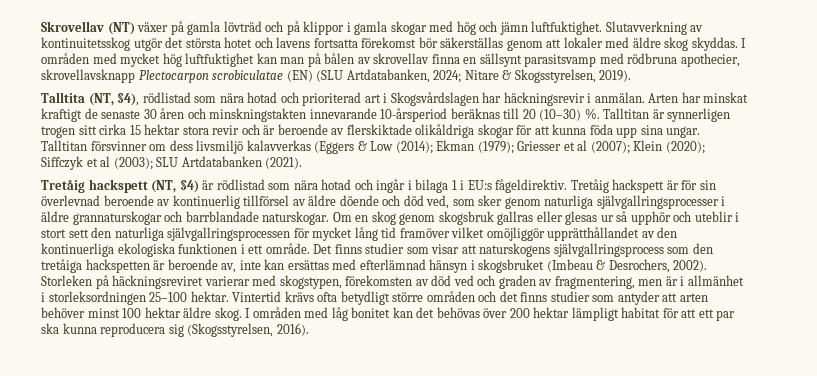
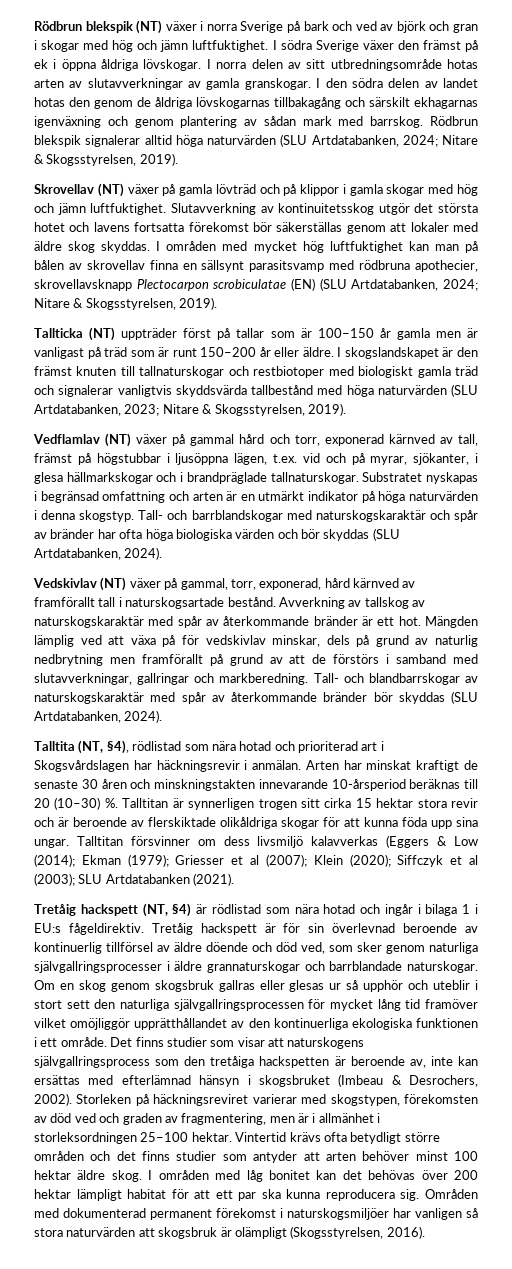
+ Rödbrun blekspik (NT) växer i norra Sverige på bark och ved av björk och gran i skogar med hög och jämn luftfuktighet. I södra Sverige växer den främst på ek i öppna åldriga lövskogar. I norra delen av sitt utbredningsområde hotas arten av slutavverkningar av gamla granskogar. I den södra delen av landet hotas den genom de åldriga lövskogarnas tillbakagång och särskilt ekhagarnas igenväxning och genom plantering av sådan mark med barrskog. Rödbrun blekspik signalerar alltid höga naturvärden (SLU Artdatabanken, 2024; Nitare & Skogsstyrelsen, 2019).
+ Tallticka (NT) uppträder först på tallar som är 100–150 år gamla men är vanligast på träd som är runt 150–200 år eller äldre. I skogslandskapet är den främst knuten till tallnaturskogar och restbiotoper med biologiskt gamla träd och signalerar vanligtvis skyddsvärda tallbestånd med höga naturvärden (SLU Artdatabanken, 2023; Nitare & Skogsstyrelsen, 2019).
+ Vedflamlav (NT) växer på gammal hård och torr, exponerad kärnved av tall, främst på högstubbar i ljusöppna lägen, t.ex. vid och på myrar, sjökanter, i glesa hällmarkskogar och i brandpräglade tallnaturskogar. Substratet nyskapas i begränsad omfattning och arten är en utmärkt indikator på höga naturvärden i denna skogstyp. Tall- och barrblandskogar med naturskogskaraktär och spår av bränder har ofta höga biologiska värden och bör skyddas (SLU Artdatabanken, 2024).
+ Vedskivlav (NT) växer på gammal, torr, exponerad, hård kärnved av framförallt tall i naturskogsartade bestånd. Avverkning av tallskog av naturskogskaraktär med spår av återkommande bränder är ett hot. Mängden lämplig ved att växa på för vedskivlav minskar, dels på grund av naturlig nedbrytning men framförallt på grund av att de förstörs i samband med slutavverkningar, gallringar och markberedning. Tall- och blandbarrskogar av naturskogskaraktär med spår av återkommande bränder bör skyddas (SLU Artdatabanken, 2024).
- I områden med låg bonitet kan det behövas över 200 hektar lämpligt habitat för att ett par ska kunna reproducera sig (Skogsstyrelsen, 2016).
+ I områden med låg bonitet kan det behövas över 200 hektar lämpligt habitat för att ett par ska kunna reproducera sig. Områden med dokumenterad permanent förekomst i naturskogsmiljöer har vanligen så stora naturvärden att skogsbruk är olämpligt (Skogsstyrelsen, 2016).

